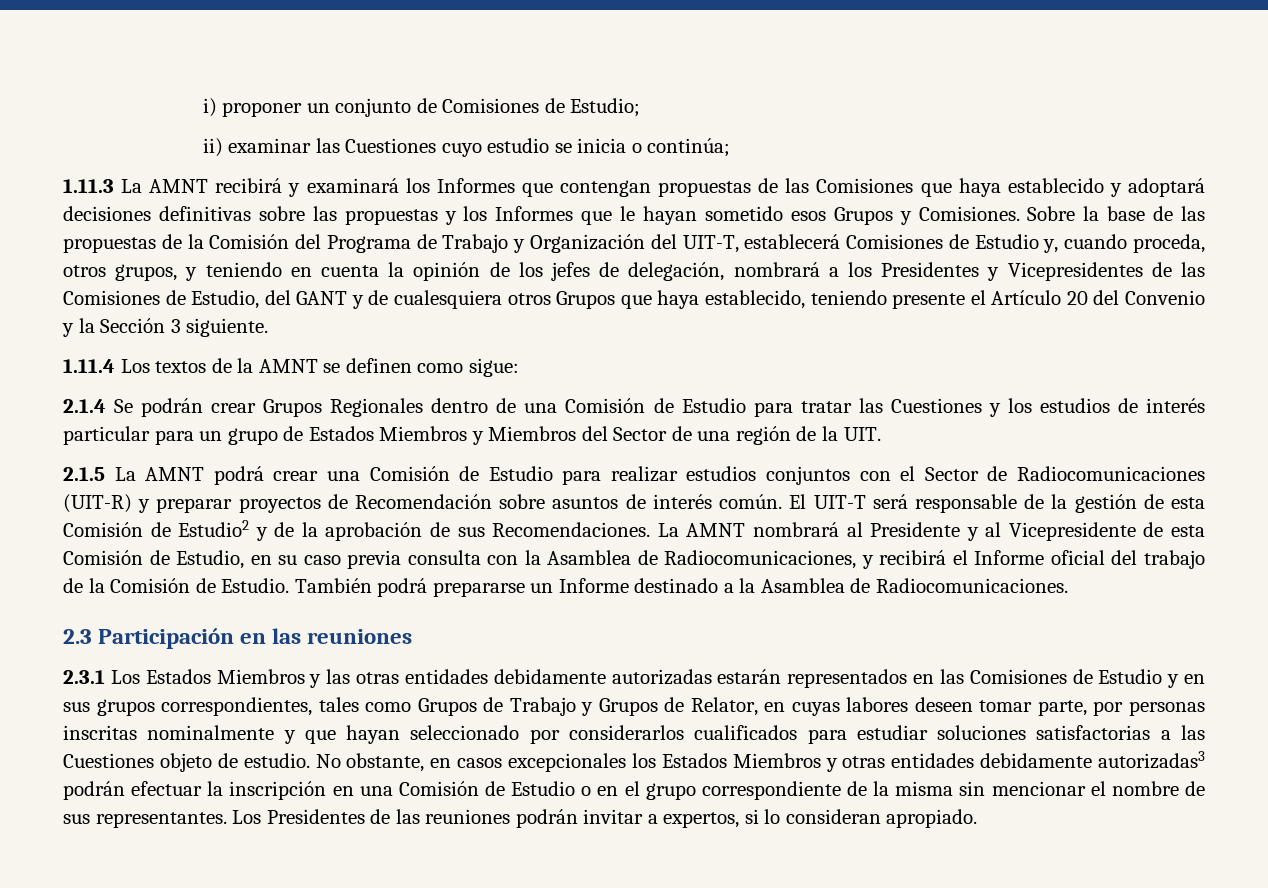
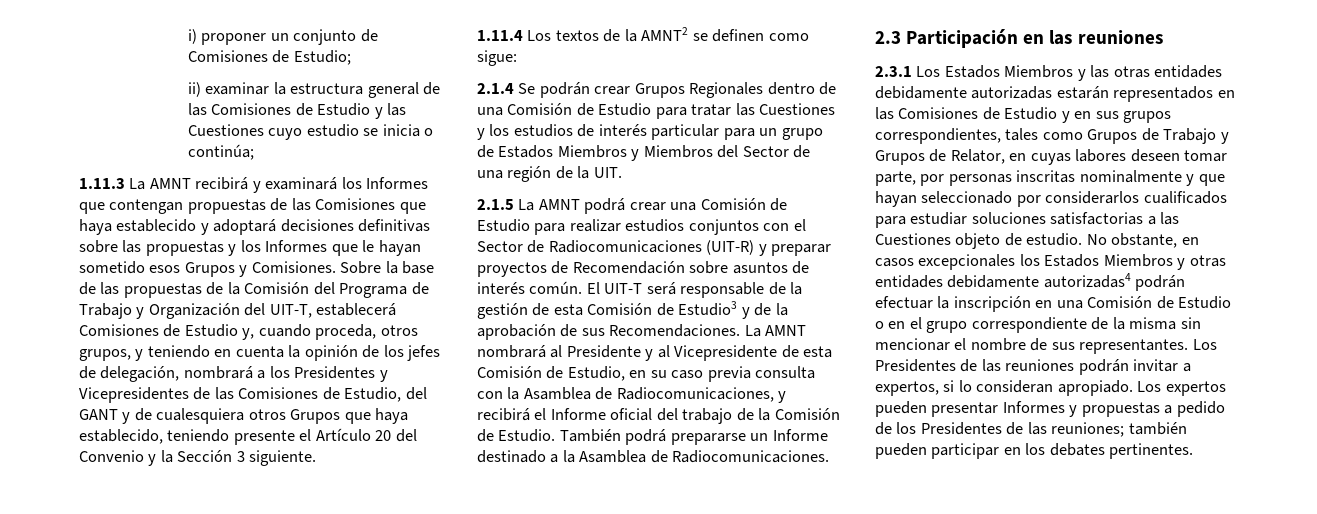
- ii) examinar las Cuestiones cuyo estudio se inicia o continúa;
+ ii) examinar la estructura general de las Comisiones de Estudio y las Cuestiones cuyo estudio se inicia o continúa;
- 1.11.4 Los textos de la AMNT se definen como sigue:
+ 1.11.4 Los textos de la AMNT2 se definen como sigue:
- El UIT-T será responsable de la gestión de esta Comisión de Estudio2 y de la aprobación de sus Recomendaciones.
+ El UIT-T será responsable de la gestión de esta Comisión de Estudio3 y de la aprobación de sus Recomendaciones.
- No obstante, en casos excepcionales los Estados Miembros y otras entidades debidamente autorizadas3 podrán efectuar la inscripción en una Comisión de Estudio o en el grupo correspondiente de la misma sin mencionar el nombre de sus representantes.
+ No obstante, en casos excepcionales los Estados Miembros y otras entidades debidamente autorizadas4 podrán efectuar la inscripción en una Comisión de Estudio o en el grupo correspondiente de la misma sin mencionar el nombre de sus representantes.
+ Los expertos pueden presentar Informes y propuestas a pedido de los Presidentes de las reuniones; también pueden participar en los debates pertinentes.

